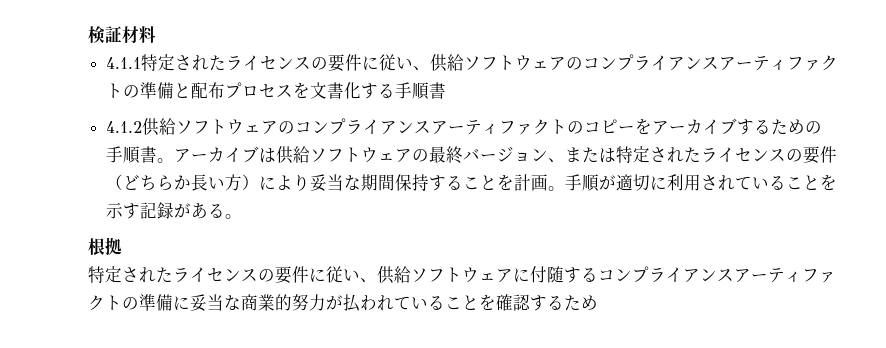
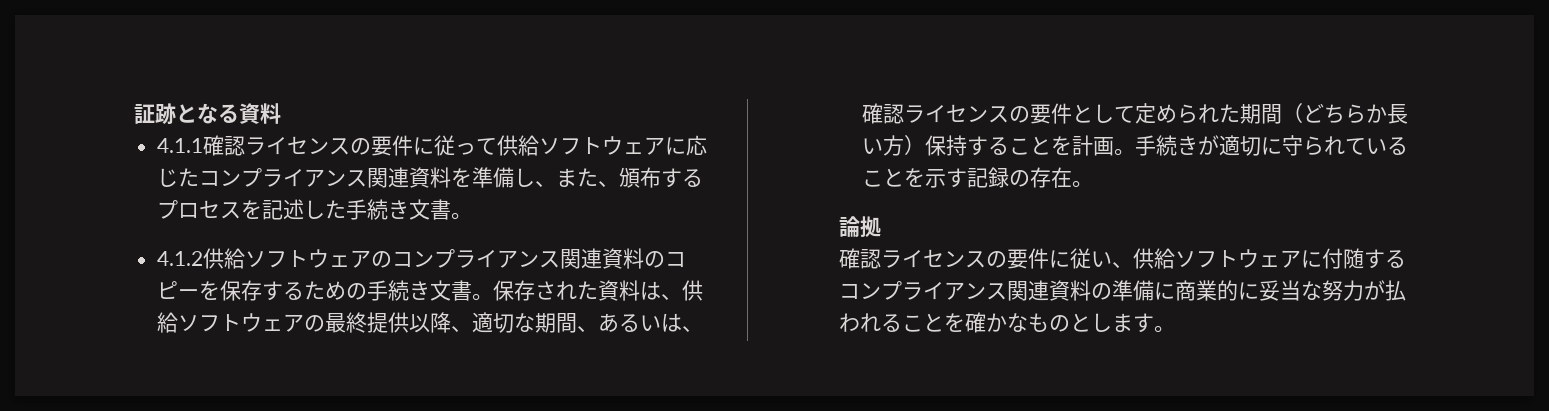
- 検証材料
+ 証跡となる資料
- 4.1.1特定されたライセンスの要件に従い、供給ソフトウェアのコンプライアンスアーティファクトの準備と配布プロセスを文書化する手順書
+ 4.1.1確認ライセンスの要件に従って供給ソフトウェアに応じたコンプライアンス関連資料を準備し、また、頒布するプロセスを記述した手続き文書。
- 4.1.2供給ソフトウェアのコンプライアンスアーティファクトのコピーをアーカイブするための手順書。アーカイブは供給ソフトウェアの最終バージョン、または特定されたライセンスの要件（どちらか長い方）により妥当な期間保持することを計画。
+ 4.1.2供給ソフトウェアのコンプライアンス関連資料のコピーを保存するための手続き文書。保存された資料は、供給ソフトウェアの最終提供以降、適切な期間、あるいは、確認ライセンスの要件として定められた期間（どちらか長い方）保持することを計画。
- 手順が適切に利用されていることを示す記録がある。
- 根拠
+ 手続きが適切に守られていることを示す記録の存在。
+ 論拠
- 特定されたライセンスの要件に従い、供給ソフトウェアに付随するコンプライアンスアーティファクトの準備に妥当な商業的努力が払われていることを確認するため
+ 確認ライセンスの要件に従い、供給ソフトウェアに付随するコンプライアンス関連資料の準備に商業的に妥当な努力が払われることを確かなものとします。

